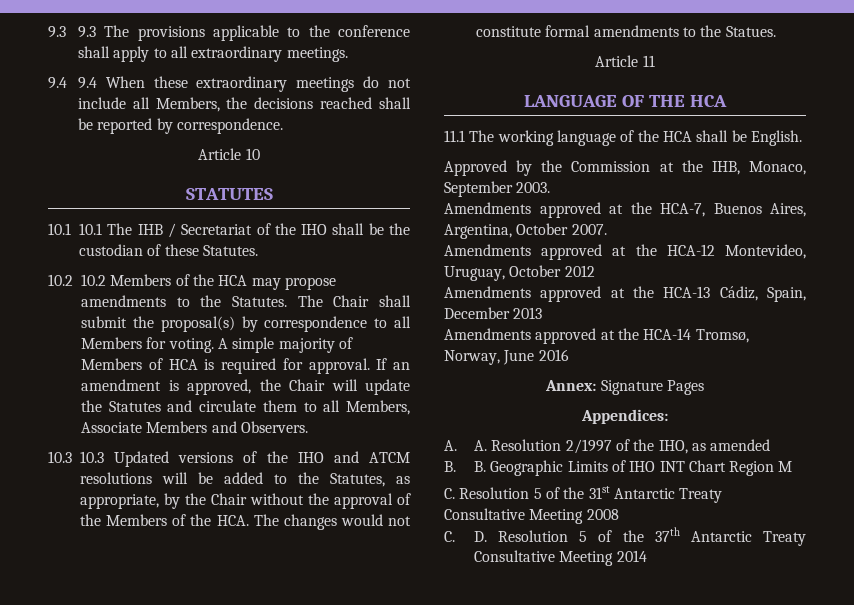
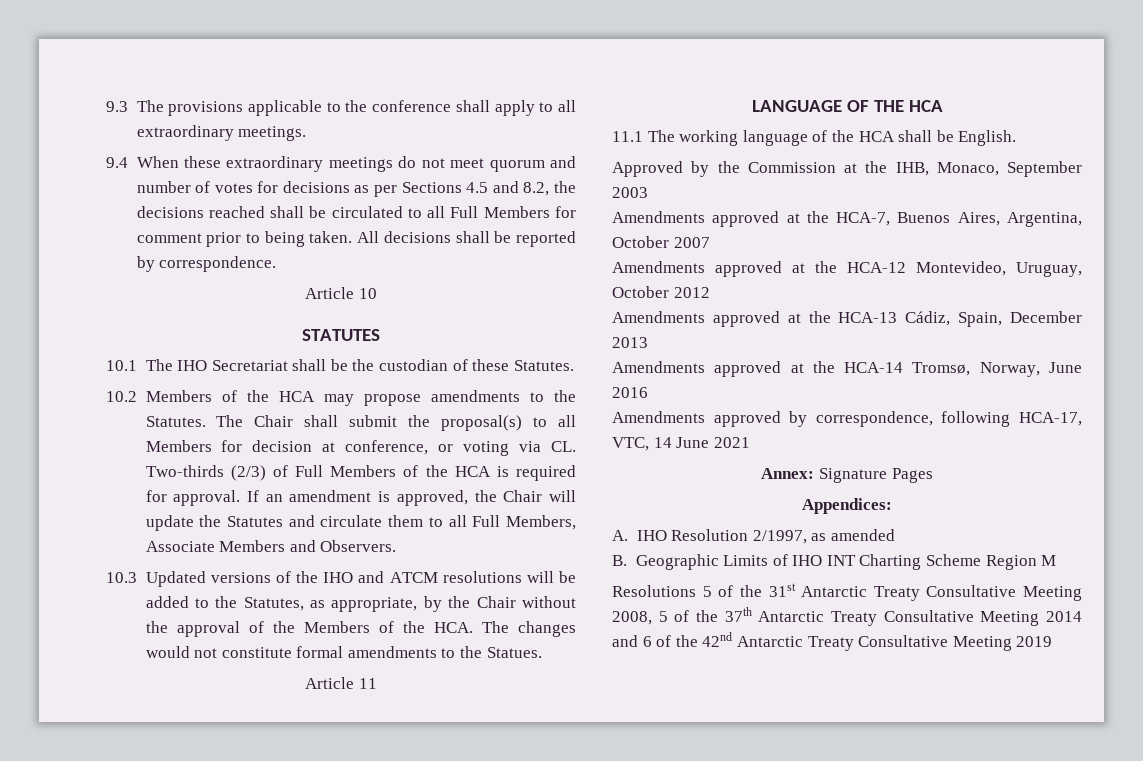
- 9.3 9.3 The provisions applicable to the conference shall apply to all extraordinary meetings.
+ 9.3 The provisions applicable to the conference shall apply to all extraordinary meetings.
- 9.4 9.4 When these extraordinary meetings do not include all Members, the decisions reached shall be reported by correspondence.
+ 9.4 When these extraordinary meetings do not meet quorum and number of votes for decisions as per Sections 4.5 and 8.2, the decisions reached shall be circulated to all Full Members for comment prior to being taken. All decisions shall be reported by correspondence.
- 10.1 10.1 The IHB / Secretariat of the IHO shall be the custodian of these Statutes.
+ 10.1 The IHO Secretariat shall be the custodian of these Statutes.
- 10.2 10.2 Members of the HCA may propose amendments to the Statutes.
+ 10.2 Members of the HCA may propose amendments to the Statutes.
- The Chair shall submit the proposal(s) by correspondence to all Members for voting. A simple majority of Members of HCA is required for approval.
+ The Chair shall submit the proposal(s) to all Members for decision at conference, or voting via CL. Two-thirds (2/3) of Full Members of the HCA is required for approval.
- If an amendment is approved, the Chair will update the Statutes and circulate them to all Members, Associate Members and Observers.
+ If an amendment is approved, the Chair will update the Statutes and circulate them to all Full Members, Associate Members and Observers.
- 10.3 10.3 Updated versions of the IHO and ATCM resolutions will be added to the Statutes, as appropriate, by the Chair without the approval of the Members of the HCA. The changes would not constitute formal amendments to the Statues.
+ 10.3 Updated versions of the IHO and ATCM resolutions will be added to the Statutes, as appropriate, by the Chair without the approval of the Members of the HCA. The changes would not constitute formal amendments to the Statues.
- Approved by the Commission at the IHB, Monaco, September 2003.
+ Approved by the Commission at the IHB, Monaco, September 2003
- Amendments approved at the HCA-7, Buenos Aires, Argentina, October 2007.
+ Amendments approved at the HCA-7, Buenos Aires, Argentina, October 2007
+ Amendments approved by correspondence, following HCA-17, VTC, 14 June 2021
- A. A. Resolution 2/1997 of the IHO, as amended
+ A. IHO Resolution 2/1997, as amended
- B. B. Geographic Limits of IHO INT Chart Region M
+ B. Geographic Limits of IHO INT Charting Scheme Region M
- C. Resolution 5 of the 31st Antarctic Treaty Consultative Meeting 2008
- C. D. Resolution 5 of the 37th Antarctic Treaty Consultative Meeting 2014
+ Resolutions 5 of the 31st Antarctic Treaty Consultative Meeting 2008, 5 of the 37th Antarctic Treaty Consultative Meeting 2014 and 6 of the 42nd Antarctic Treaty Consultative Meeting 2019

